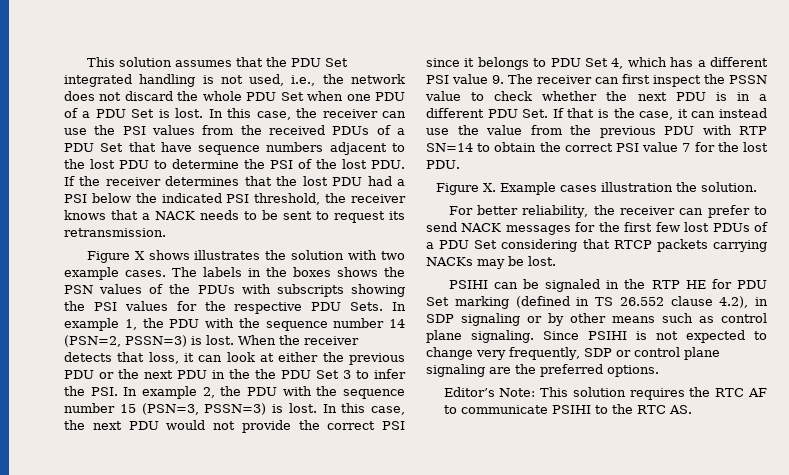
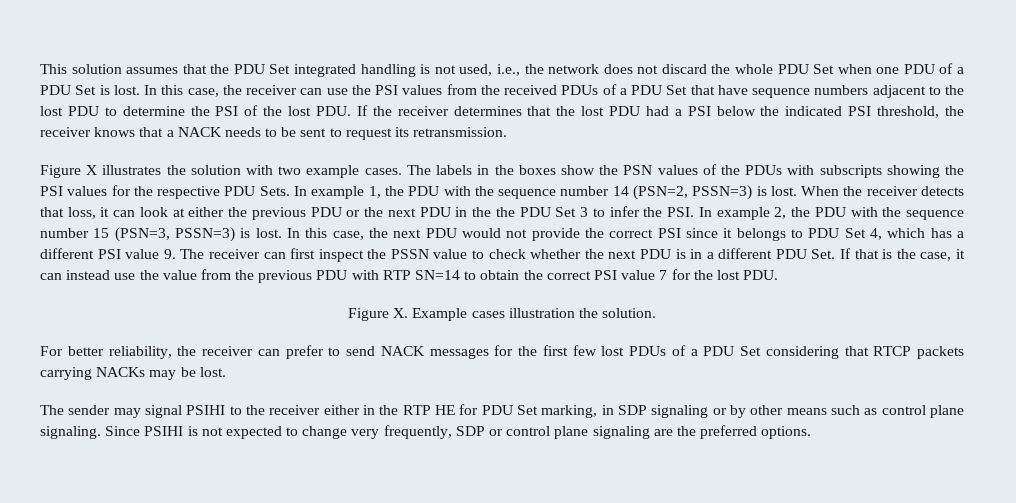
- Figure X shows illustrates the solution with two example cases.
+ Figure X illustrates the solution with two example cases.
- The labels in the boxes shows the PSN values of the PDUs with subscripts showing the PSI values for the respective PDU Sets.
+ The labels in the boxes show the PSN values of the PDUs with subscripts showing the PSI values for the respective PDU Sets.
- PSIHI can be signaled in the RTP HE for PDU Set marking (defined in TS 26.552 clause 4.2), in SDP signaling or by other means such as control plane signaling.
+ The sender may signal PSIHI to the receiver either in the RTP HE for PDU Set marking, in SDP signaling or by other means such as control plane signaling.
- Editor’s Note: This solution requires the RTC AF to communicate PSIHI to the RTC AS.

